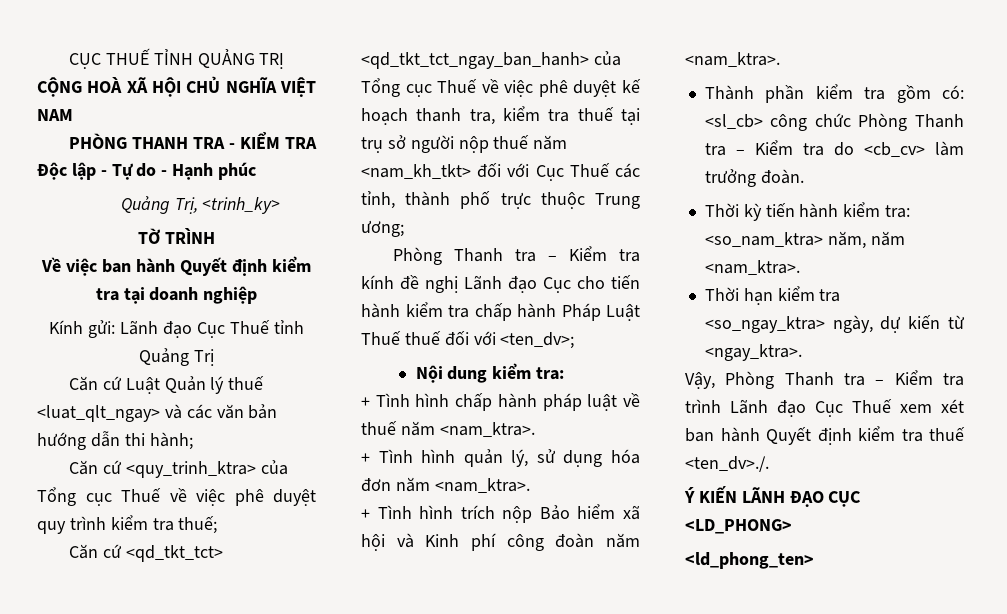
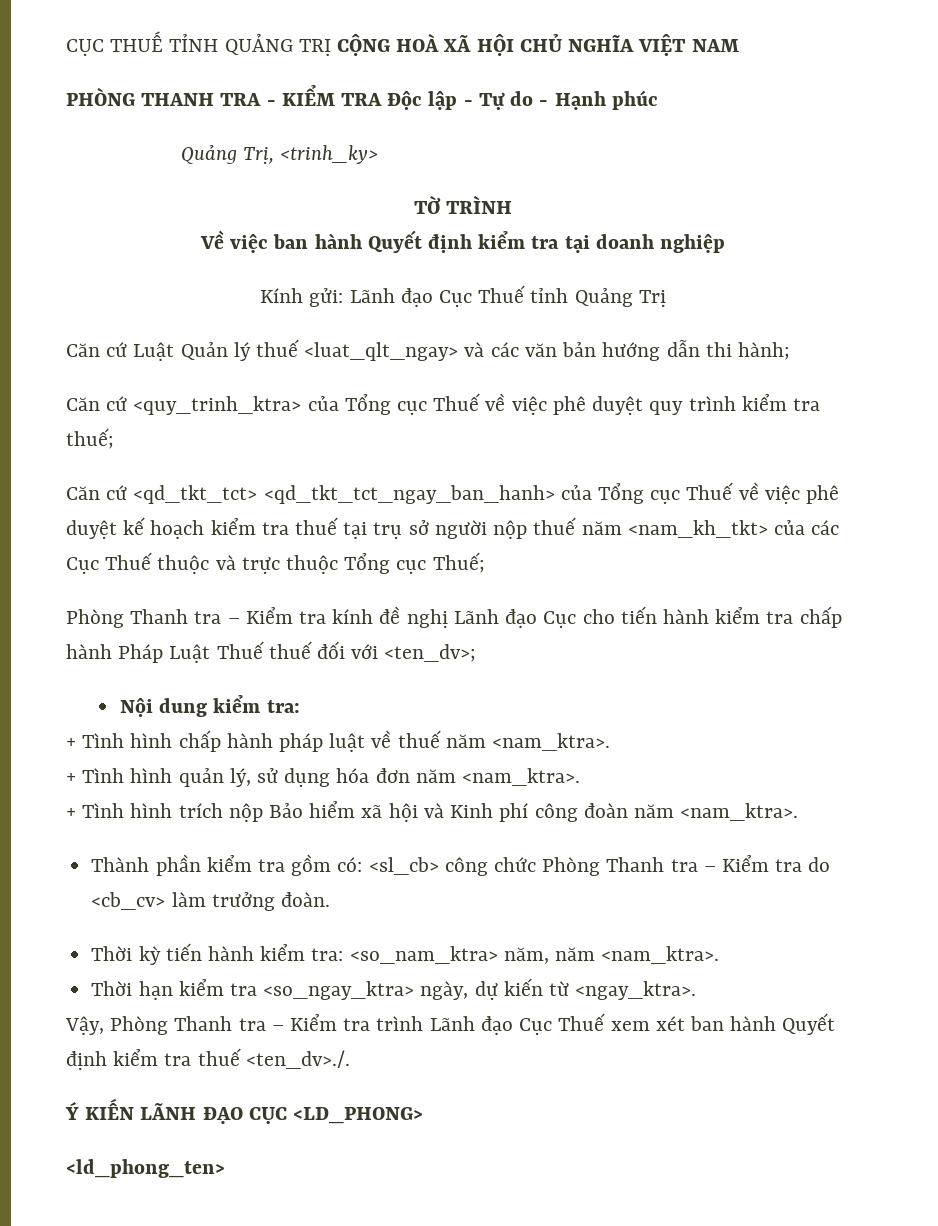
- Căn cứ <qd_tkt_tct> <qd_tkt_tct_ngay_ban_hanh> của Tổng cục Thuế về việc phê duyệt kế hoạch thanh tra, kiểm tra thuế tại trụ sở người nộp thuế năm <nam_kh_tkt> đối với Cục Thuế các tỉnh, thành phố trực thuộc Trung ương;
+ Căn cứ <qd_tkt_tct> <qd_tkt_tct_ngay_ban_hanh> của Tổng cục Thuế về việc phê duyệt kế hoạch kiểm tra thuế tại trụ sở người nộp thuế năm <nam_kh_tkt> của các Cục Thuế thuộc và trực thuộc Tổng cục Thuế;

